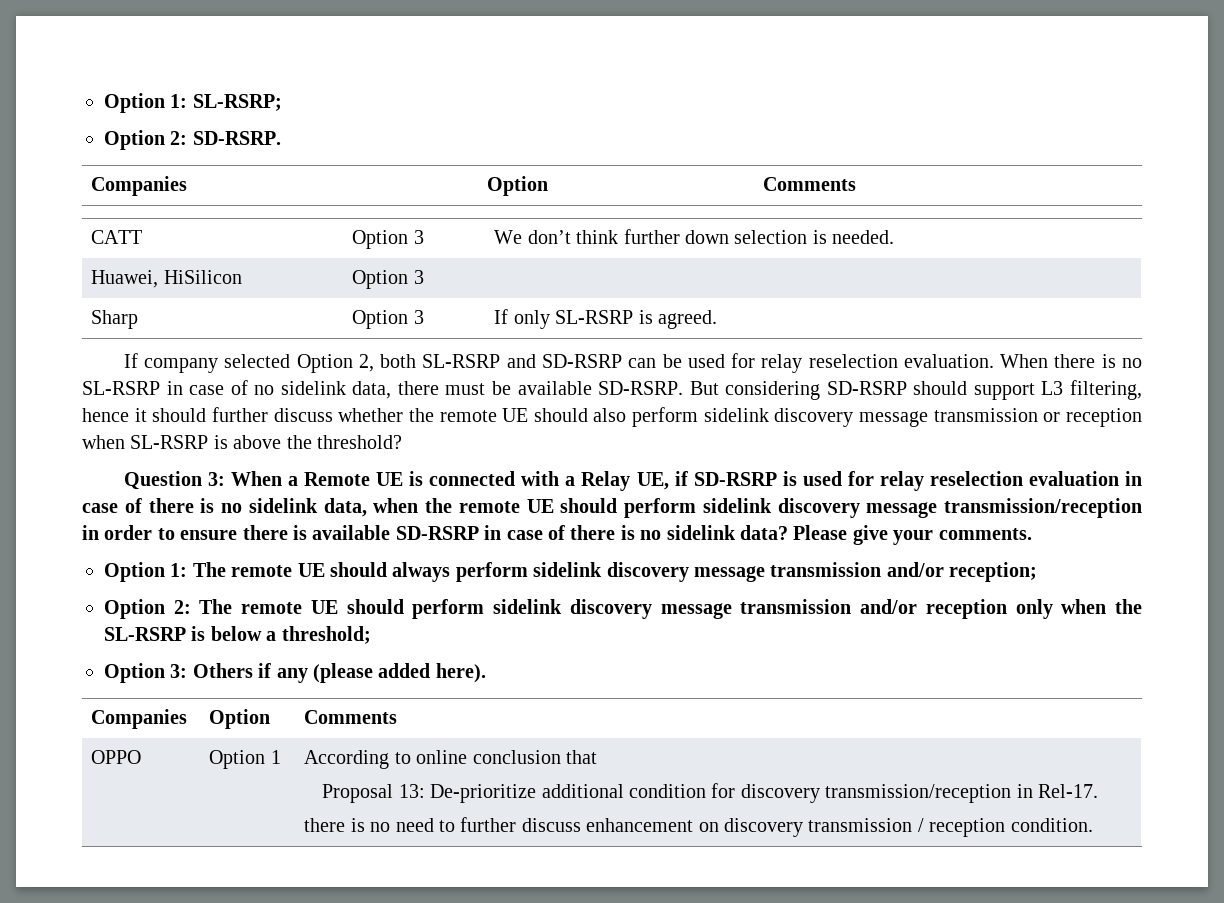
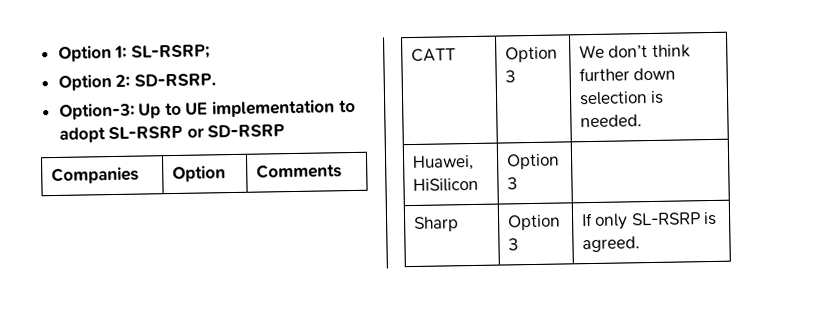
+ Option-3: Up to UE implementation to adopt SL-RSRP or SD-RSRP
- If company selected Option 2, both SL-RSRP and SD-RSRP can be used for relay reselection evaluation. When there is no SL-RSRP in case of no sidelink data, there must be available SD-RSRP. But considering SD-RSRP should support L3 filtering, hence it should further discuss whether the remote UE should also perform sidelink discovery message transmission or reception when SL-RSRP is above the threshold?
- Question 3: When a Remote UE is connected with a Relay UE, if SD-RSRP is used for relay reselection evaluation in case of there is no sidelink data, when the remote UE should perform sidelink discovery message transmission/reception in order to ensure there is available SD-RSRP in case of there is no sidelink data? Please give your comments.
- Option 1: The remote UE should always perform sidelink discovery message transmission and/or reception;
- Option 2: The remote UE should perform sidelink discovery message transmission and/or reception only when the SL-RSRP is below a threshold;
- Option 3: Others if any (please added here).
- Companies | Option | Comments
- OPPO | Option 1 | According to online conclusion that
- Proposal 13: De-prioritize additional condition for discovery transmission/reception in Rel-17.
- there is no need to further discuss enhancement on discovery transmission / reception condition.

